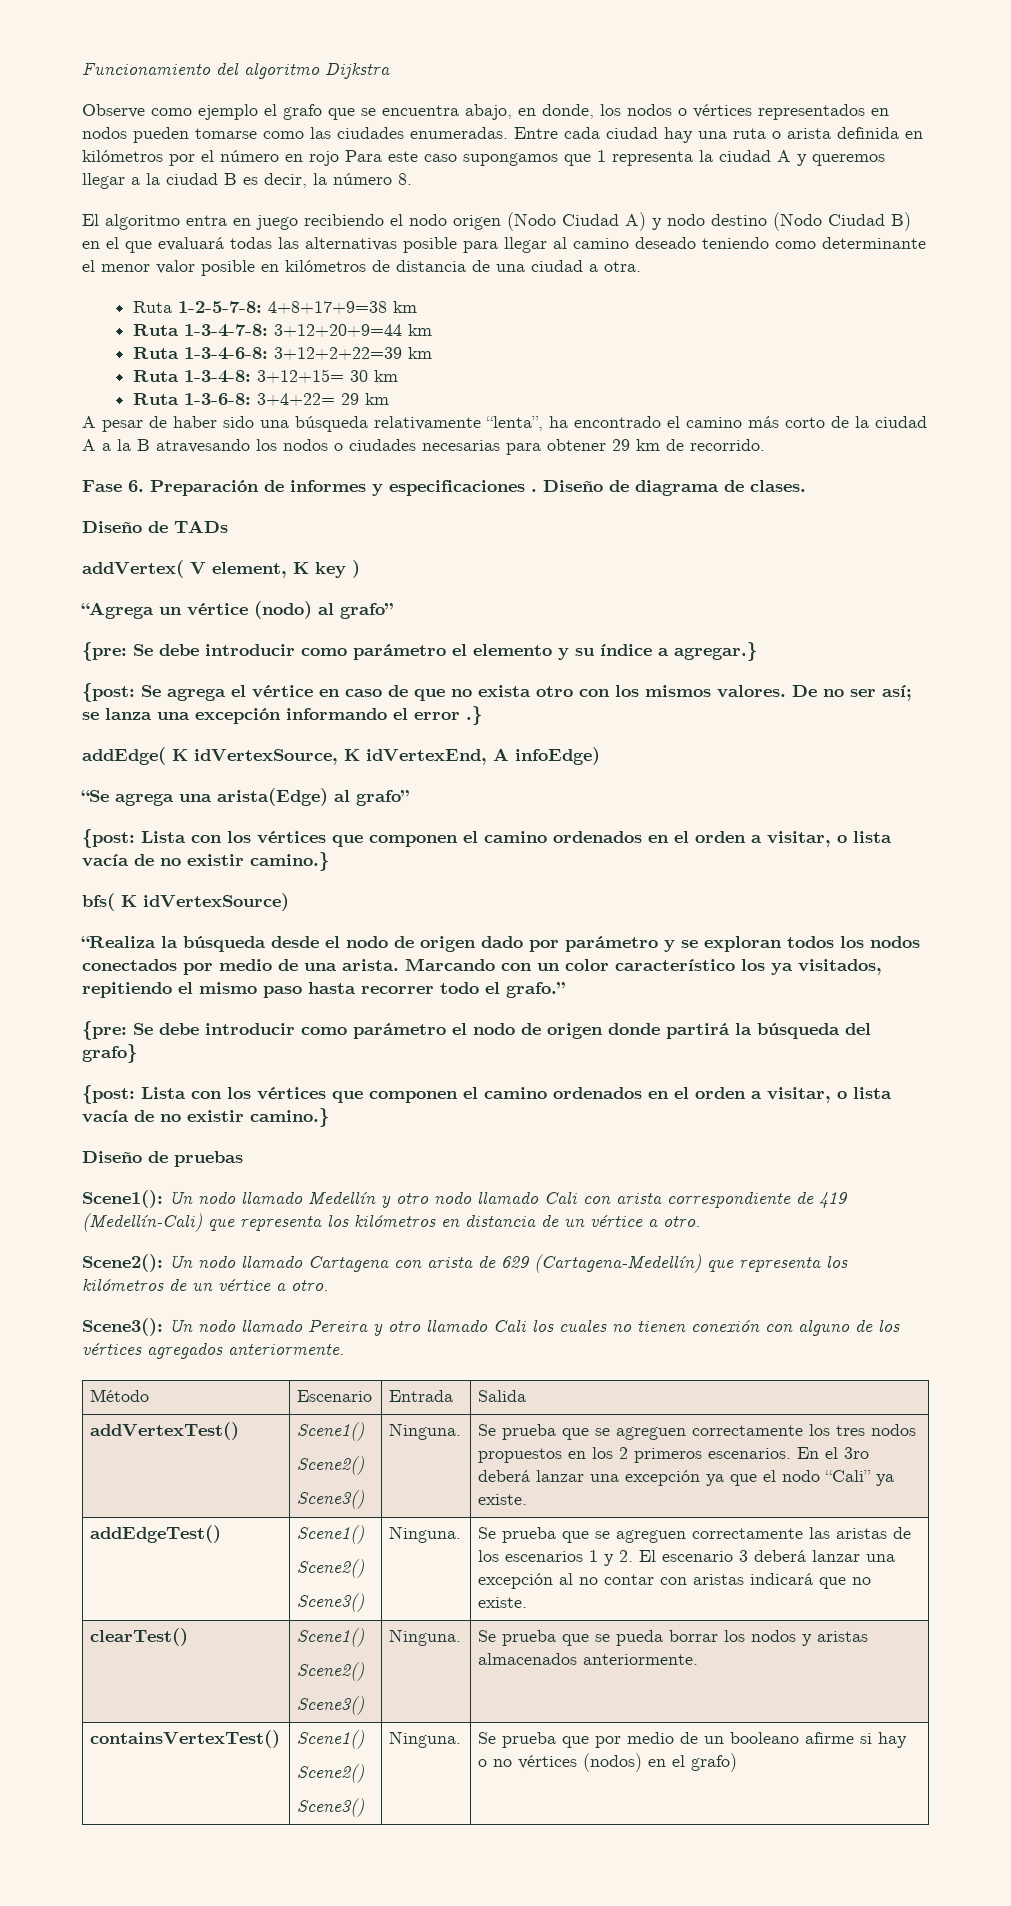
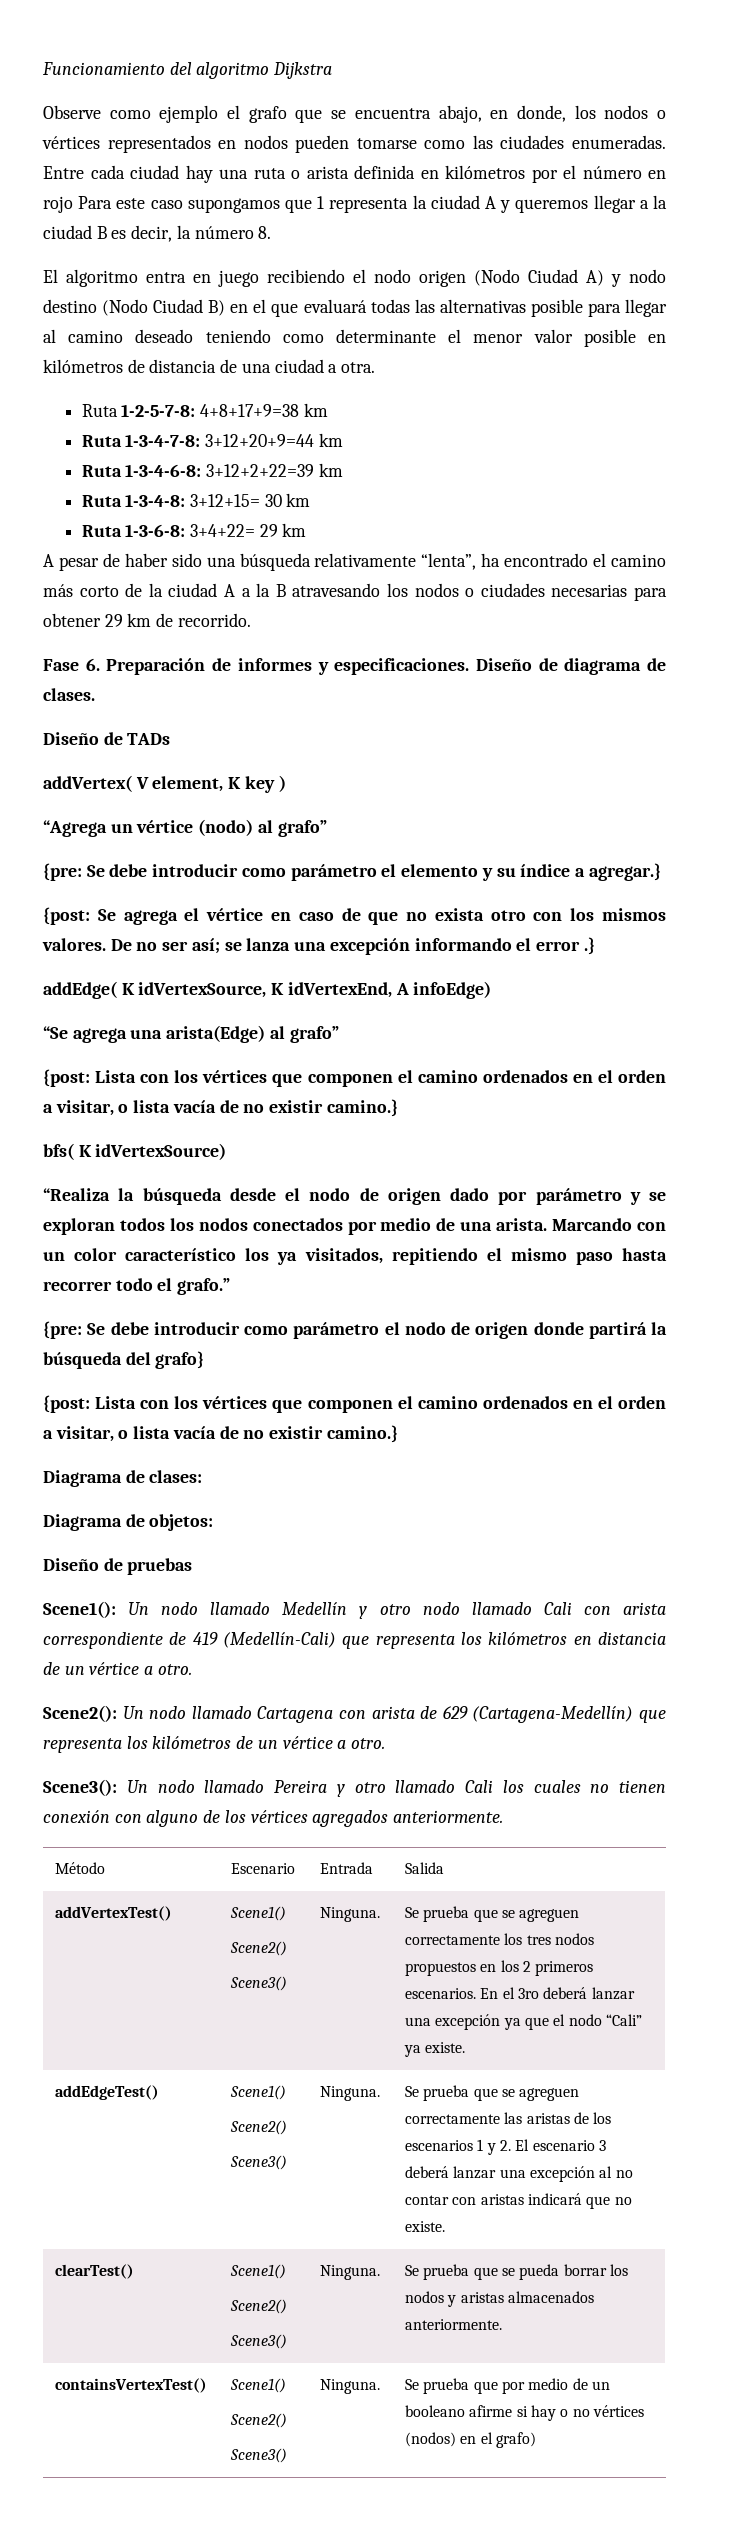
- Fase 6. Preparación de informes y especificaciones .
+ Fase 6. Preparación de informes y especificaciones.
+ Diagrama de clases:
+ Diagrama de objetos:

